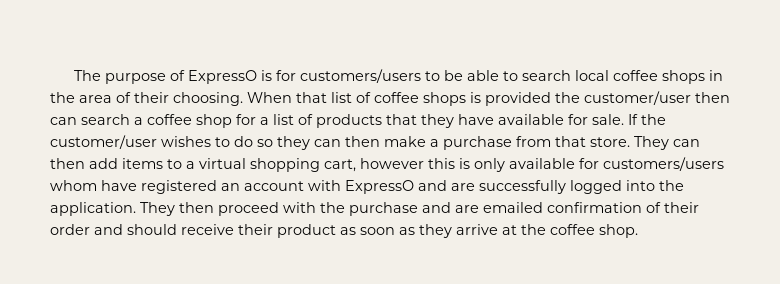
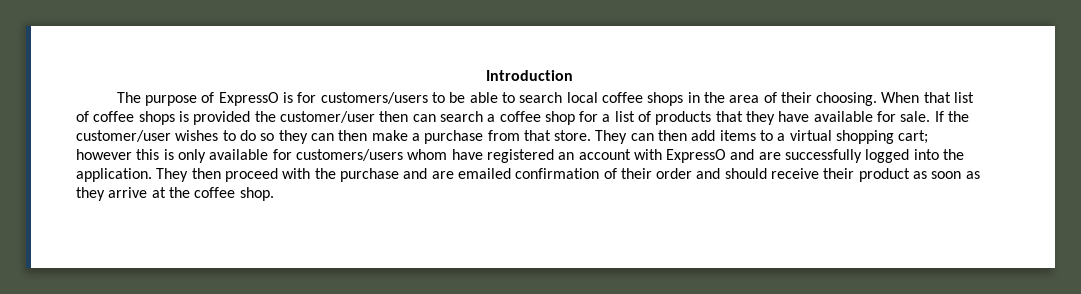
+ Introduction
- They can then add items to a virtual shopping cart, however this is only available for customers/users whom have registered an account with ExpressO and are successfully logged into the application.
+ They can then add items to a virtual shopping cart; however this is only available for customers/users whom have registered an account with ExpressO and are successfully logged into the application.

